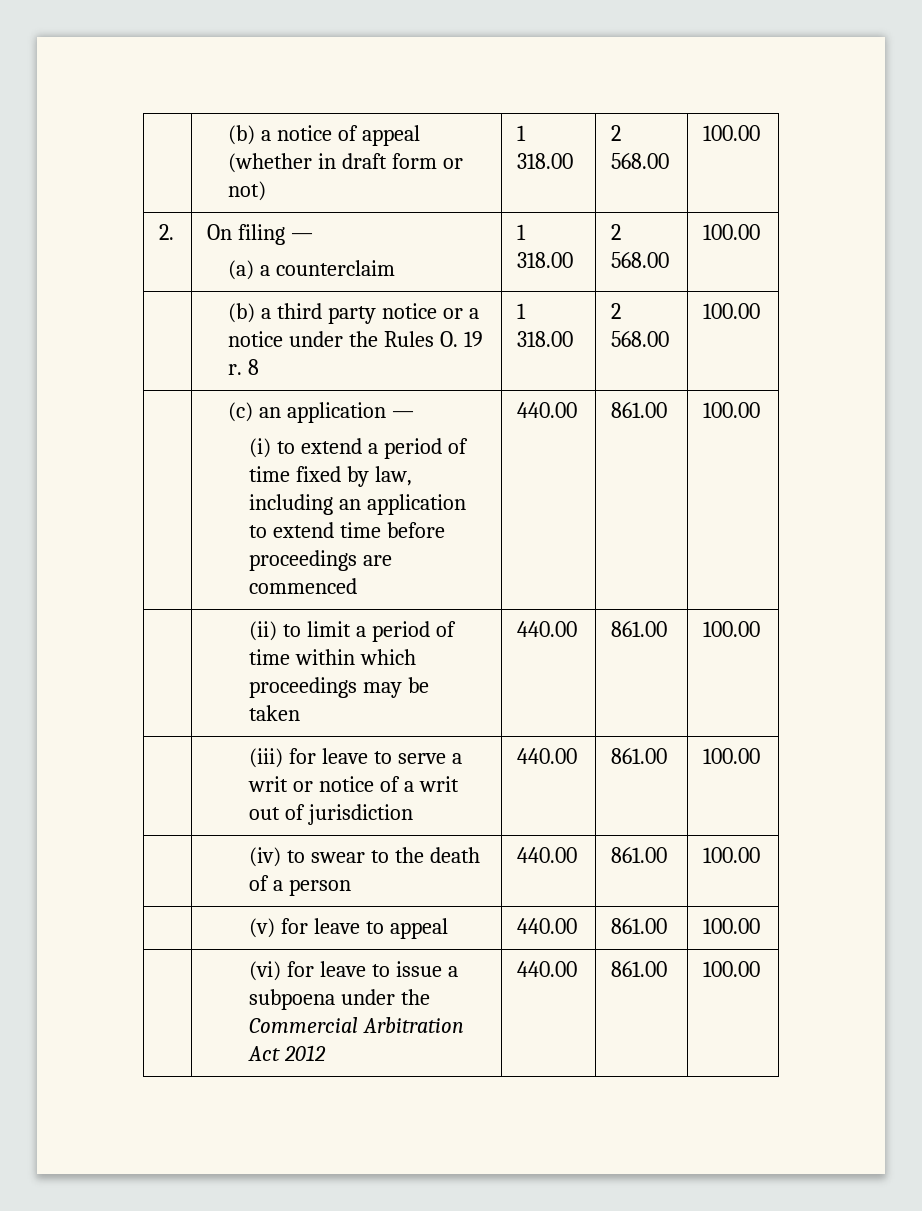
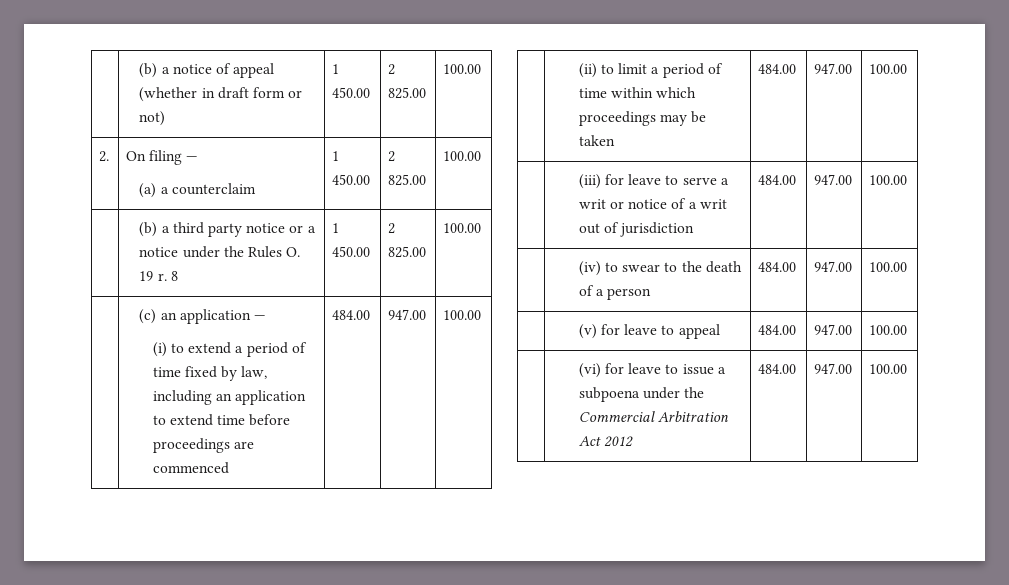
- | (b) a notice of appeal (whether in draft form or not) | 1 318.00 | 2 568.00 | 100.00
+ | (b) a notice of appeal (whether in draft form or not) | 1 450.00 | 2 825.00 | 100.00
  2. | On filing —
- (a) a counterclaim | 1 318.00 | 2 568.00 | 100.00
+ (a) a counterclaim | 1 450.00 | 2 825.00 | 100.00
- | (b) a third party notice or a notice under the Rules O. 19 r. 8 | 1 318.00 | 2 568.00 | 100.00
+ | (b) a third party notice or a notice under the Rules O. 19 r. 8 | 1 450.00 | 2 825.00 | 100.00
  | (c) an application —
- (i) to extend a period of time fixed by law, including an application to extend time before proceedings are commenced | 440.00 | 861.00 | 100.00
+ (i) to extend a period of time fixed by law, including an application to extend time before proceedings are commenced | 484.00 | 947.00 | 100.00
- | (ii) to limit a period of time within which proceedings may be taken | 440.00 | 861.00 | 100.00
+ | (ii) to limit a period of time within which proceedings may be taken | 484.00 | 947.00 | 100.00
- | (iii) for leave to serve a writ or notice of a writ out of jurisdiction | 440.00 | 861.00 | 100.00
+ | (iii) for leave to serve a writ or notice of a writ out of jurisdiction | 484.00 | 947.00 | 100.00
- | (iv) to swear to the death of a person | 440.00 | 861.00 | 100.00
+ | (iv) to swear to the death of a person | 484.00 | 947.00 | 100.00
- | (v) for leave to appeal | 440.00 | 861.00 | 100.00
+ | (v) for leave to appeal | 484.00 | 947.00 | 100.00
- | (vi) for leave to issue a subpoena under the Commercial Arbitration Act 2012 | 440.00 | 861.00 | 100.00
+ | (vi) for leave to issue a subpoena under the Commercial Arbitration Act 2012 | 484.00 | 947.00 | 100.00

